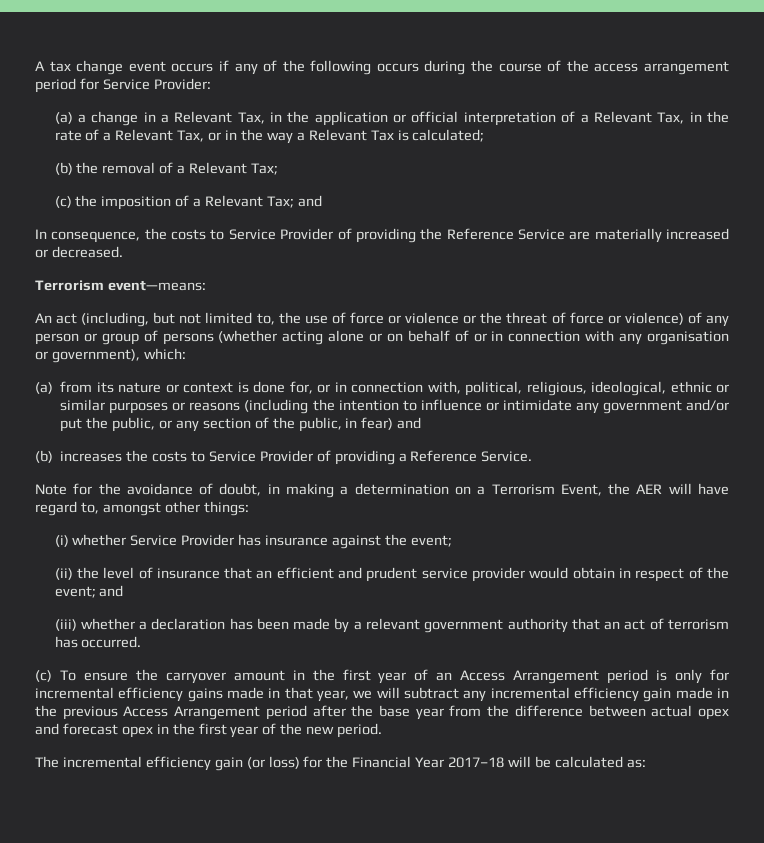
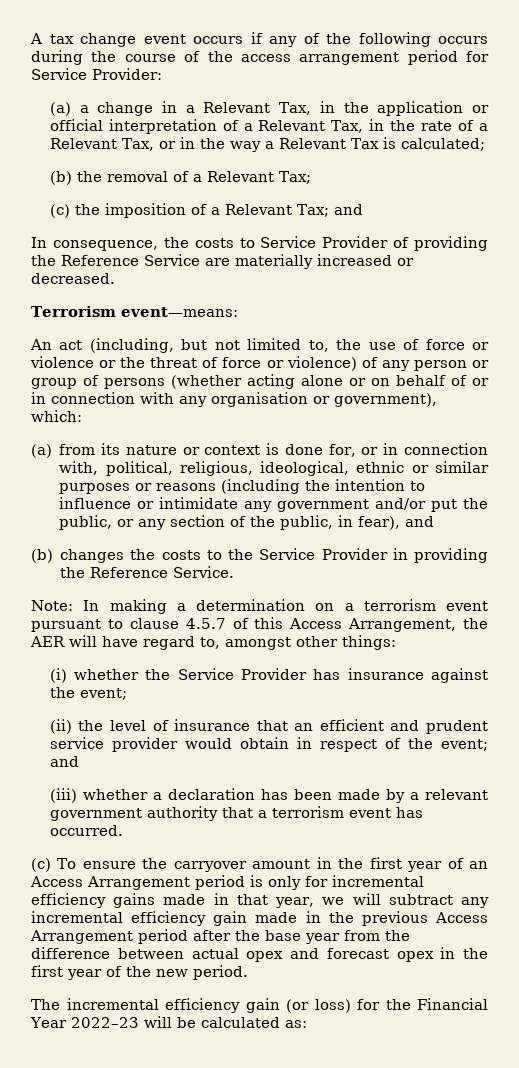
- (a) from its nature or context is done for, or in connection with, political, religious, ideological, ethnic or similar purposes or reasons (including the intention to influence or intimidate any government and/or put the public, or any section of the public, in fear) and
+ (a) from its nature or context is done for, or in connection with, political, religious, ideological, ethnic or similar purposes or reasons (including the intention to influence or intimidate any government and/or put the public, or any section of the public, in fear), and
- (b) increases the costs to Service Provider of providing a Reference Service.
+ (b) changes the costs to the Service Provider in providing the Reference Service.
- Note for the avoidance of doubt, in making a determination on a Terrorism Event, the AER will have regard to, amongst other things:
+ Note: In making a determination on a terrorism event pursuant to clause 4.5.7 of this Access Arrangement, the AER will have regard to, amongst other things:
- (i) whether Service Provider has insurance against the event;
+ (i) whether the Service Provider has insurance against the event;
- (iii) whether a declaration has been made by a relevant government authority that an act of terrorism has occurred.
+ (iii) whether a declaration has been made by a relevant government authority that a terrorism event has occurred.
- The incremental efficiency gain (or loss) for the Financial Year 2017–18 will be calculated as:
+ The incremental efficiency gain (or loss) for the Financial Year 2022–23 will be calculated as:

